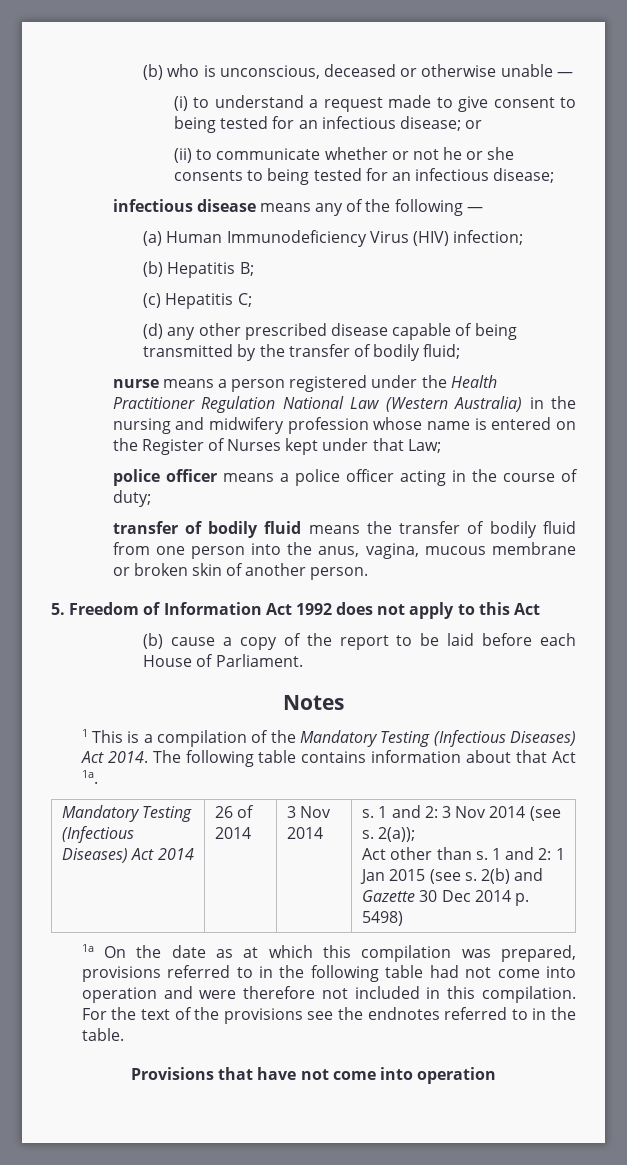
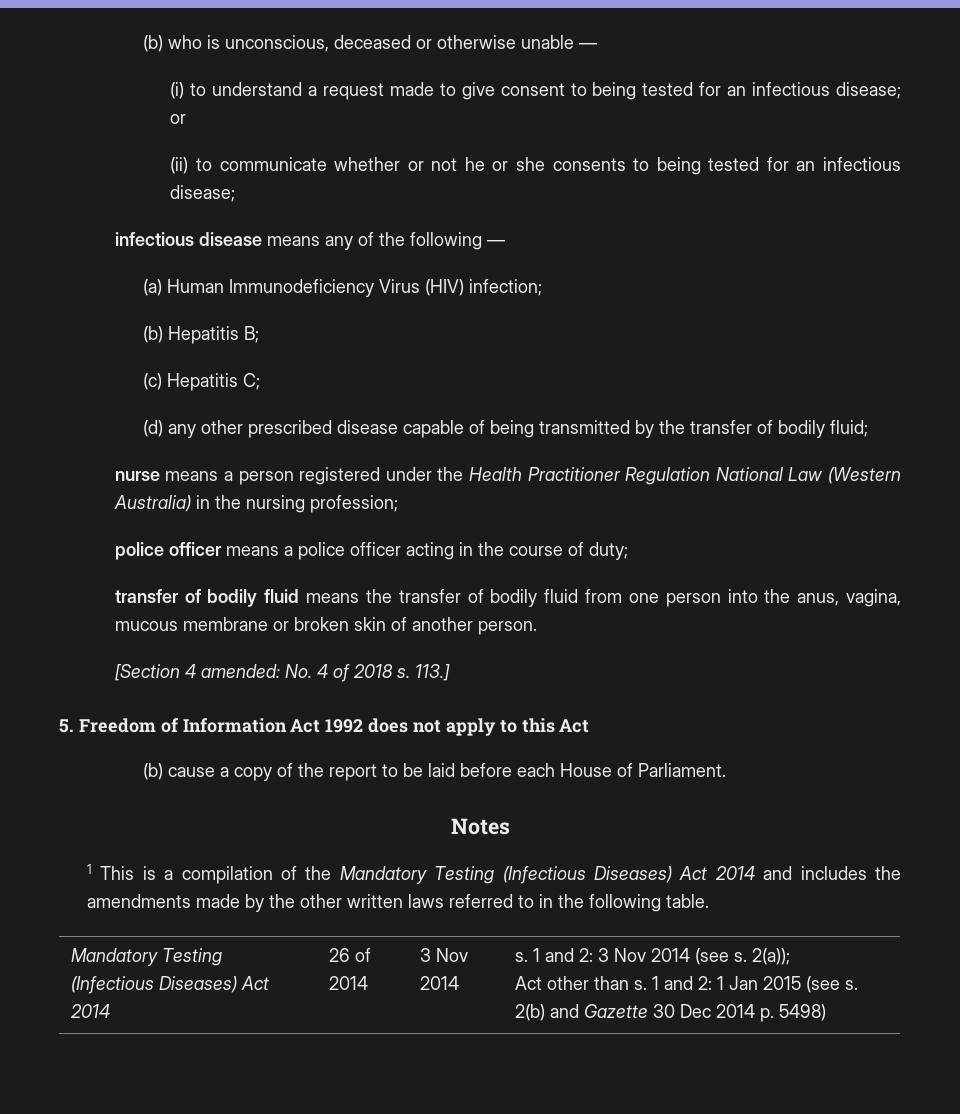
- nurse means a person registered under the Health Practitioner Regulation National Law (Western Australia) in the nursing and midwifery profession whose name is entered on the Register of Nurses kept under that Law;
+ nurse means a person registered under the Health Practitioner Regulation National Law (Western Australia) in the nursing profession;
+ [Section 4 amended: No. 4 of 2018 s. 113.]
- 1 This is a compilation of the Mandatory Testing (Infectious Diseases) Act 2014. The following table contains information about that Act 1a.
+ 1 This is a compilation of the Mandatory Testing (Infectious Diseases) Act 2014 and includes the amendments made by the other written laws referred to in the following table.
- 1a On the date as at which this compilation was prepared, provisions referred to in the following table had not come into operation and were therefore not included in this compilation. For the text of the provisions see the endnotes referred to in the table.
- Provisions that have not come into operation

